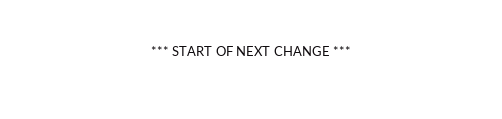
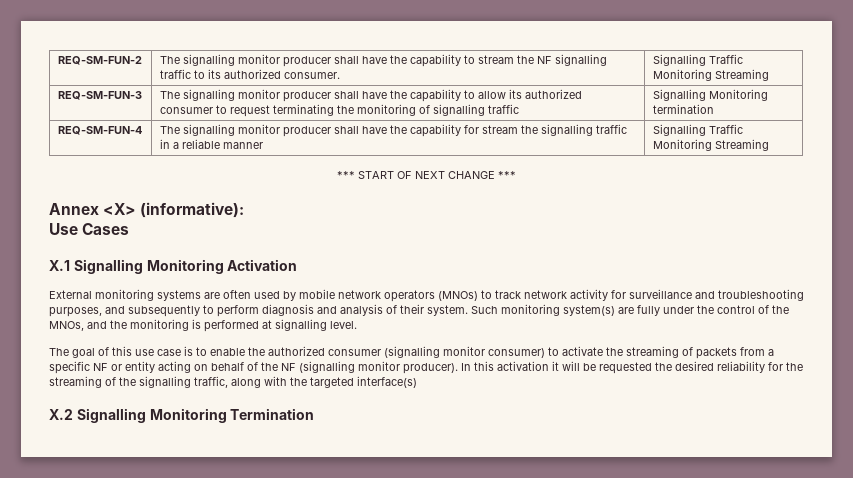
+ REQ-SM-FUN-2 | The signalling monitor producer shall have the capability to stream the NF signalling traffic to its authorized consumer. | Signalling Traffic Monitoring Streaming
+ REQ-SM-FUN-3 | The signalling monitor producer shall have the capability to allow its authorized consumer to request terminating the monitoring of signalling traffic | Signalling Monitoring termination
+ REQ-SM-FUN-4 | The signalling monitor producer shall have the capability for stream the signalling traffic in a reliable manner | Signalling Traffic Monitoring Streaming
+ Annex <X> (informative):
+ Use Cases
+ X.1 Signalling Monitoring Activation
+ External monitoring systems are often used by mobile network operators (MNOs) to track network activity for surveillance and troubleshooting purposes, and subsequently to perform diagnosis and analysis of their system. Such monitoring system(s) are fully under the control of the MNOs, and the monitoring is performed at signalling level.
+ The goal of this use case is to enable the authorized consumer (signalling monitor consumer) to activate the streaming of packets from a specific NF or entity acting on behalf of the NF (signalling monitor producer). In this activation it will be requested the desired reliability for the streaming of the signalling traffic, along with the targeted interface(s)
+ X.2 Signalling Monitoring Termination

